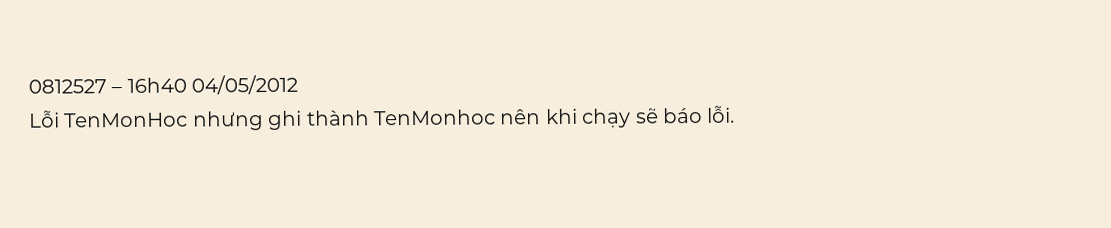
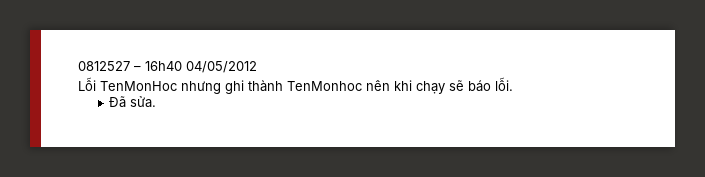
+ Đã sửa.

